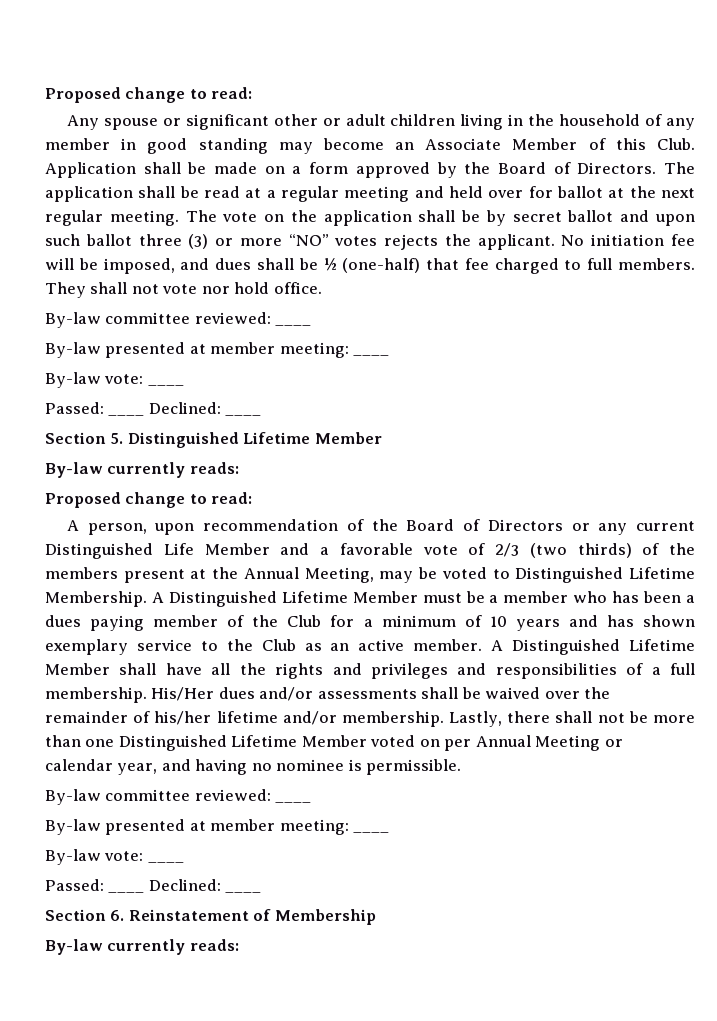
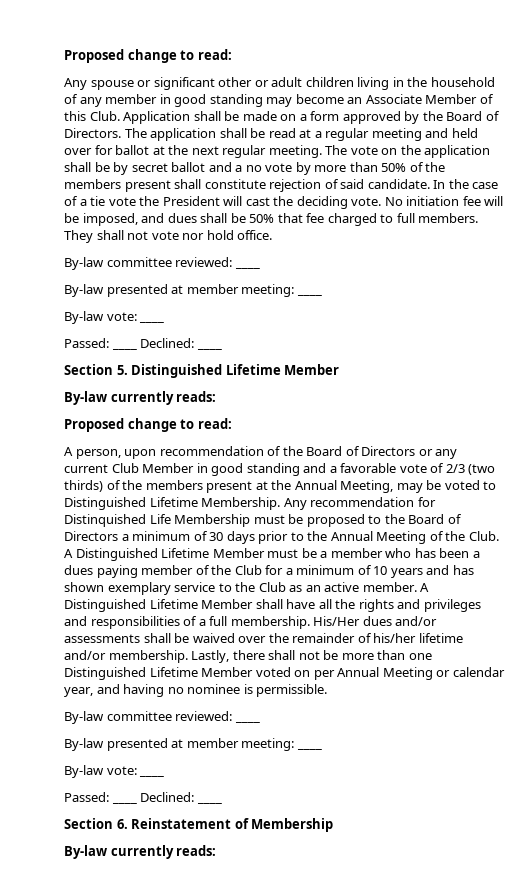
- The vote on the application shall be by secret ballot and upon such ballot three (3) or more “NO” votes rejects the applicant.
+ The vote on the application shall be by secret ballot and a no vote by more than 50% of the members present shall constitute rejection of said candidate. In the case of a tie vote the President will cast the deciding vote.
- No initiation fee will be imposed, and dues shall be ½ (one-half) that fee charged to full members.
+ No initiation fee will be imposed, and dues shall be 50% that fee charged to full members.
- A person, upon recommendation of the Board of Directors or any current Distinguished Life Member and a favorable vote of 2/3 (two thirds) of the members present at the Annual Meeting, may be voted to Distinguished Lifetime Membership.
+ A person, upon recommendation of the Board of Directors or any current Club Member in good standing and a favorable vote of 2/3 (two thirds) of the members present at the Annual Meeting, may be voted to Distinguished Lifetime Membership.
+ Any recommendation for Distinquished Life Membership must be proposed to the Board of Directors a minimum of 30 days prior to the Annual Meeting of the Club.

